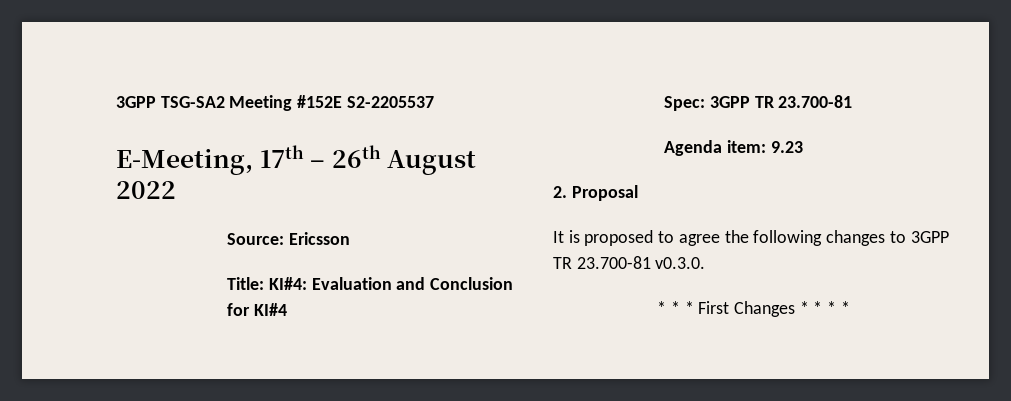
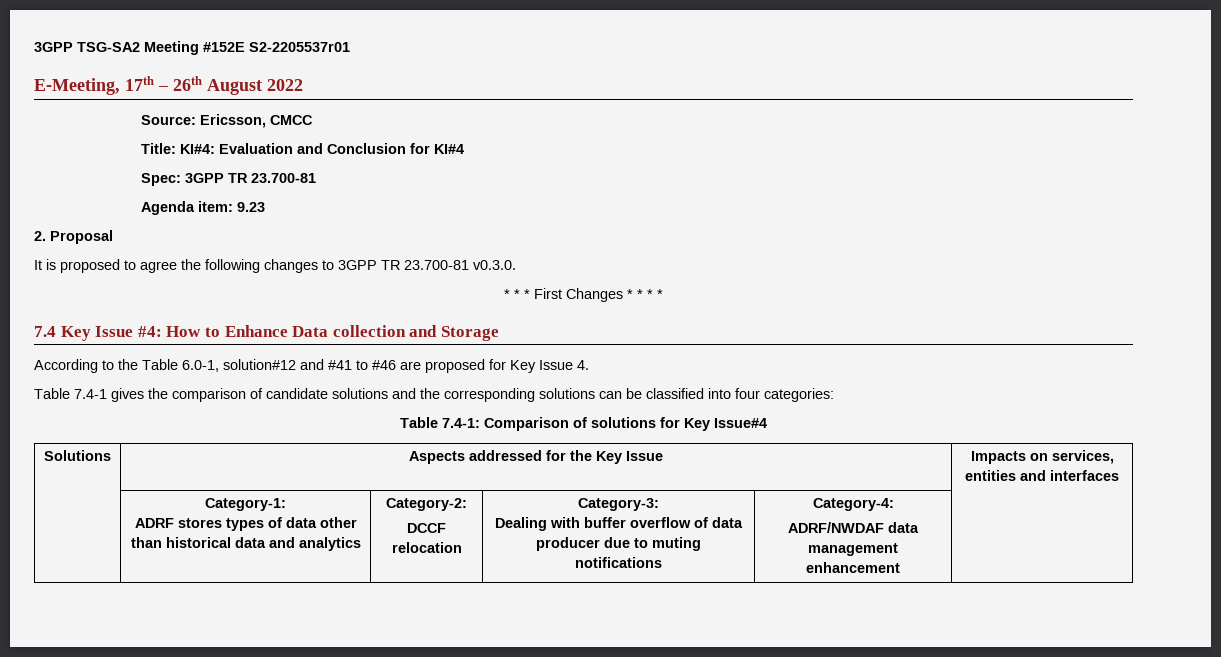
- 3GPP TSG-SA2 Meeting #152E S2-2205537
+ 3GPP TSG-SA2 Meeting #152E S2-2205537r01
- Source: Ericsson
+ Source: Ericsson, CMCC
+ 7.4 Key Issue #4: How to Enhance Data collection and Storage
+ According to the Table 6.0-1, solution#12 and #41 to #46 are proposed for Key Issue 4.
+ Table 7.4-1 gives the comparison of candidate solutions and the corresponding solutions can be classified into four categories:
+ Table 7.4-1: Comparison of solutions for Key Issue#4
+ Solutions | Aspects addressed for the Key Issue | Impacts on services, entities and interfaces
+ | Category-1:
+ ADRF stores types of data other than historical data and analytics | Category-2:
+ DCCF relocation | Category-3:
+ Dealing with buffer overflow of data producer due to muting notifications | Category-4:
+ ADRF/NWDAF data management enhancement |

